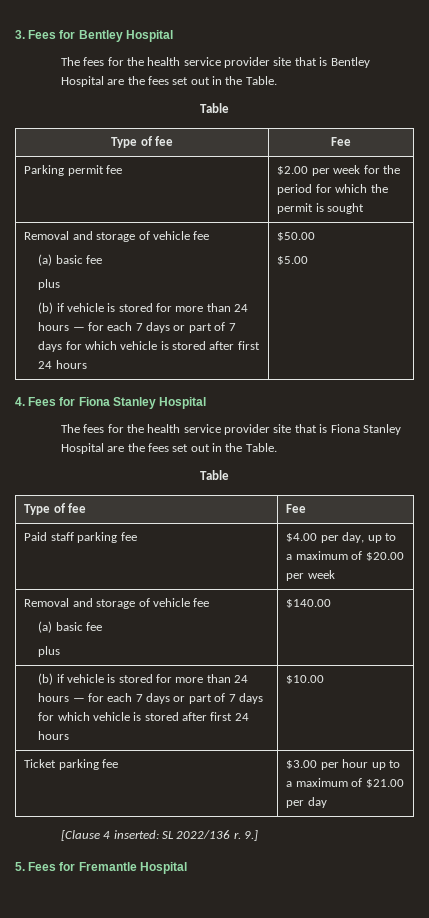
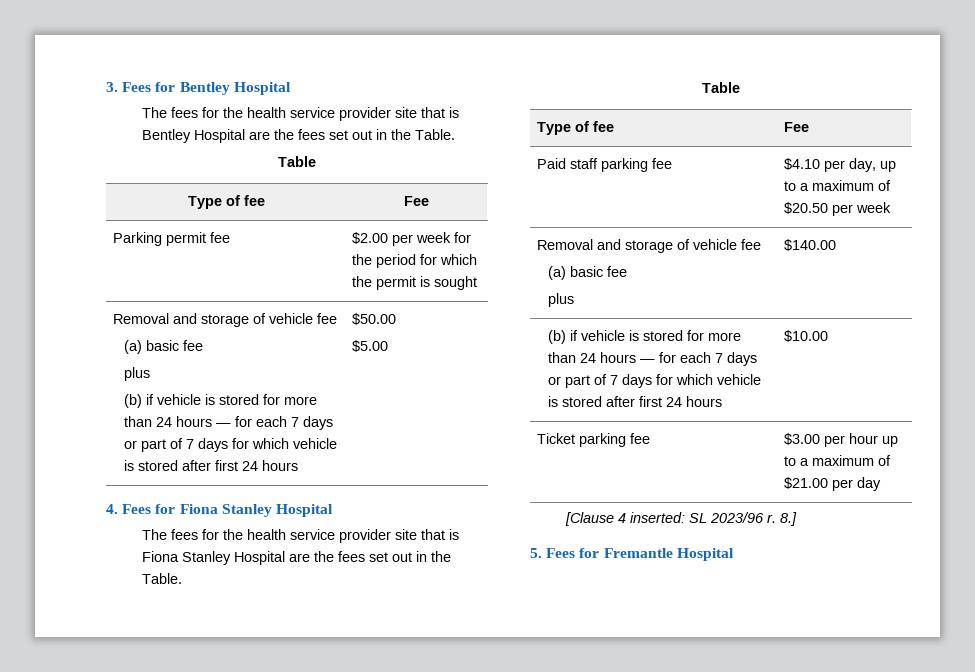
- Paid staff parking fee | $4.00 per day, up to a maximum of $20.00 per week
+ Paid staff parking fee | $4.10 per day, up to a maximum of $20.50 per week
- [Clause 4 inserted: SL 2022/136 r. 9.]
+ [Clause 4 inserted: SL 2023/96 r. 8.]

